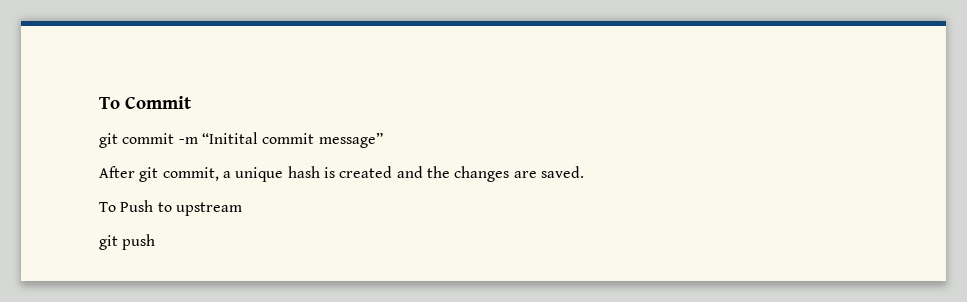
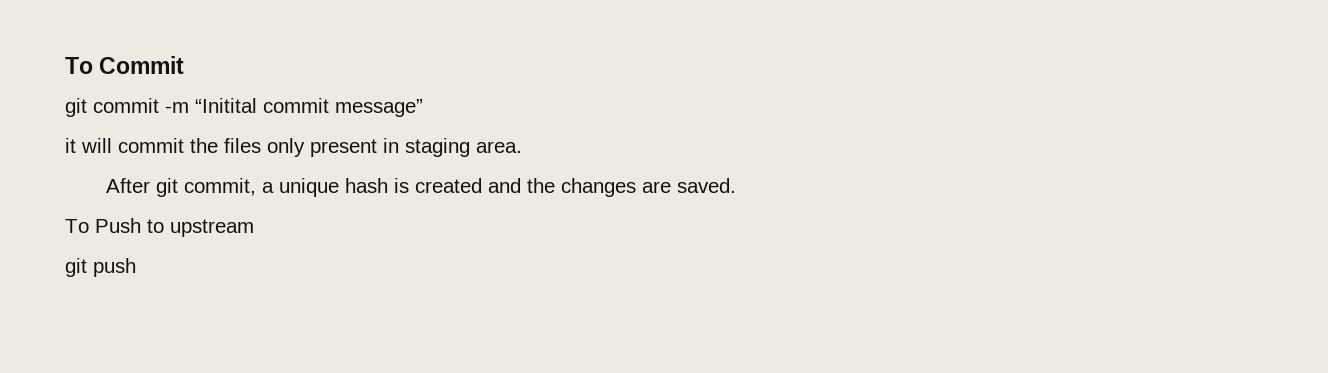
+ it will commit the files only present in staging area.

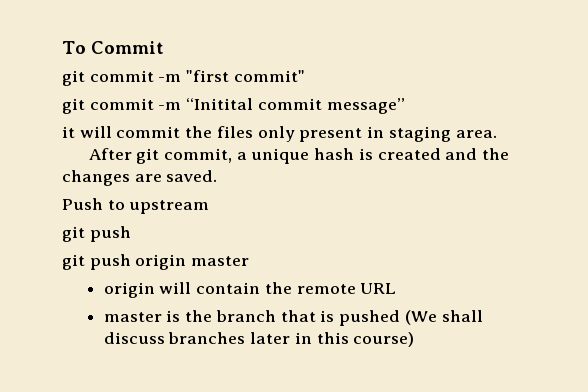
+ git commit -m "first commit"
- To Push to upstream
+ Push to upstream
+ git push origin master
+ origin will contain the remote URL
+ master is the branch that is pushed (We shall discuss branches later in this course)

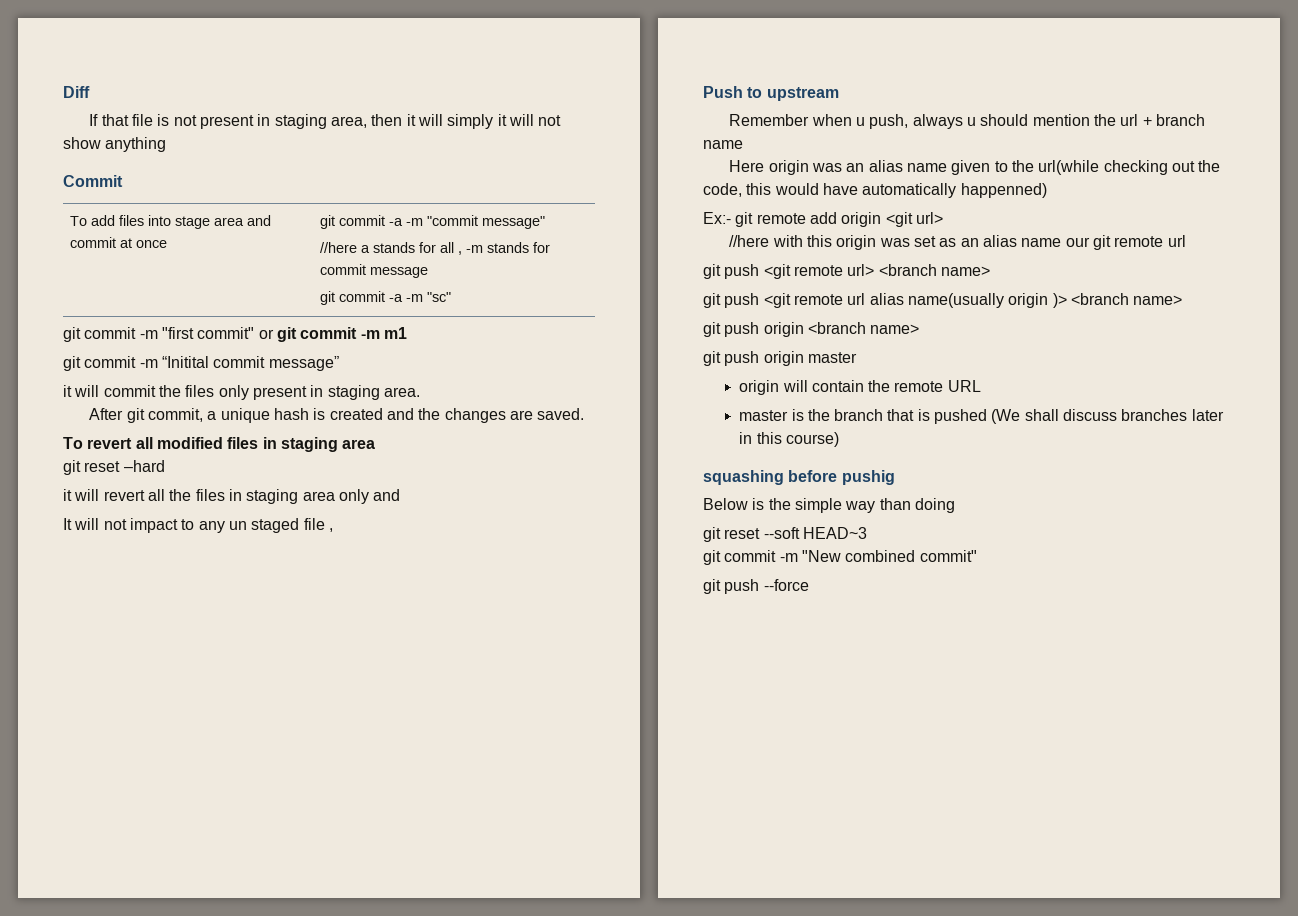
- To Commit
+ Diff
+ If that file is not present in staging area, then it will simply it will not show anything
+ Commit
+ To add files into stage area and commit at once | git commit -a -m "commit message"
+ //here a stands for all , -m stands for commit message
+ git commit -a -m "sc"
- git commit -m "first commit"
+ git commit -m "first commit" or git commit -m m1
+ To revert all modified files in staging area
+ git reset –hard
+ it will revert all the files in staging area only and
+ It will not impact to any un staged file ,
  Push to upstream
- git push
+ Remember when u push, always u should mention the url + branch name
+ Here origin was an alias name given to the url(while checking out the code, this would have automatically happenned)
+ Ex:- git remote add origin <git url>
+ //here with this origin was set as an alias name our git remote url
+ git push <git remote url> <branch name>
+ git push <git remote url alias name(usually origin )> <branch name>
+ git push origin <branch name>
+ squashing before pushig
+ Below is the simple way than doing
+ git reset --soft HEAD~3
+ git commit -m "New combined commit"
+ git push --force

